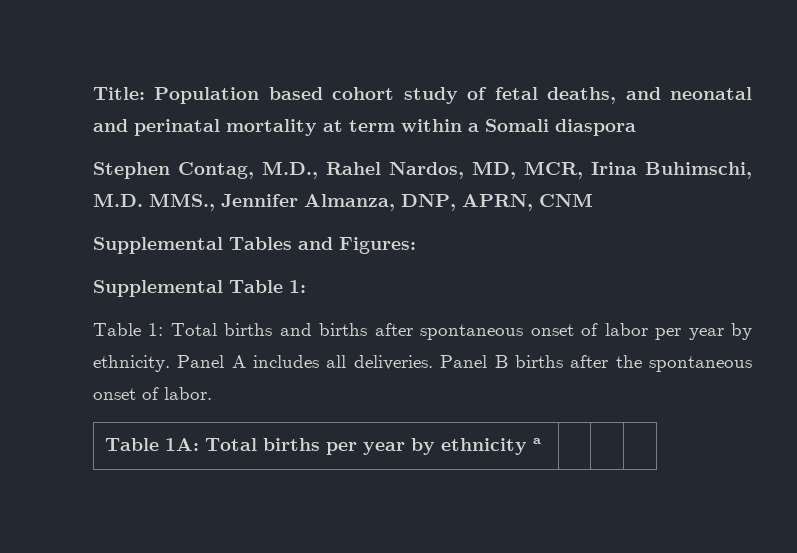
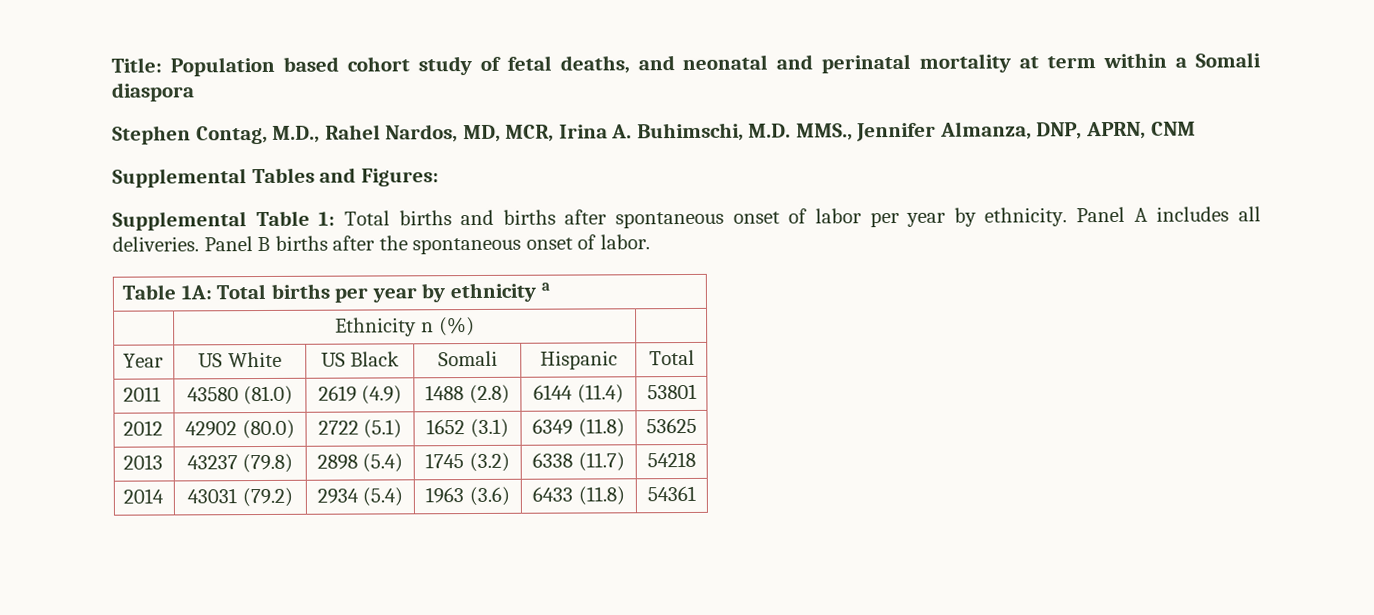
- Stephen Contag, M.D., Rahel Nardos, MD, MCR, Irina Buhimschi, M.D. MMS., Jennifer Almanza, DNP, APRN, CNM
+ Stephen Contag, M.D., Rahel Nardos, MD, MCR, Irina A. Buhimschi, M.D. MMS., Jennifer Almanza, DNP, APRN, CNM
- Supplemental Table 1:
- Table 1: Total births and births after spontaneous onset of labor per year by ethnicity.
+ Supplemental Table 1: Total births and births after spontaneous onset of labor per year by ethnicity.
- Table 1A: Total births per year by ethnicity a | | |
+ Table 1A: Total births per year by ethnicity a
+ | Ethnicity n (%) |
+ Year | US White | US Black | Somali | Hispanic | Total
+ 2011 | 43580 (81.0) | 2619 (4.9) | 1488 (2.8) | 6144 (11.4) | 53801
+ 2012 | 42902 (80.0) | 2722 (5.1) | 1652 (3.1) | 6349 (11.8) | 53625
+ 2013 | 43237 (79.8) | 2898 (5.4) | 1745 (3.2) | 6338 (11.7) | 54218
+ 2014 | 43031 (79.2) | 2934 (5.4) | 1963 (3.6) | 6433 (11.8) | 54361

